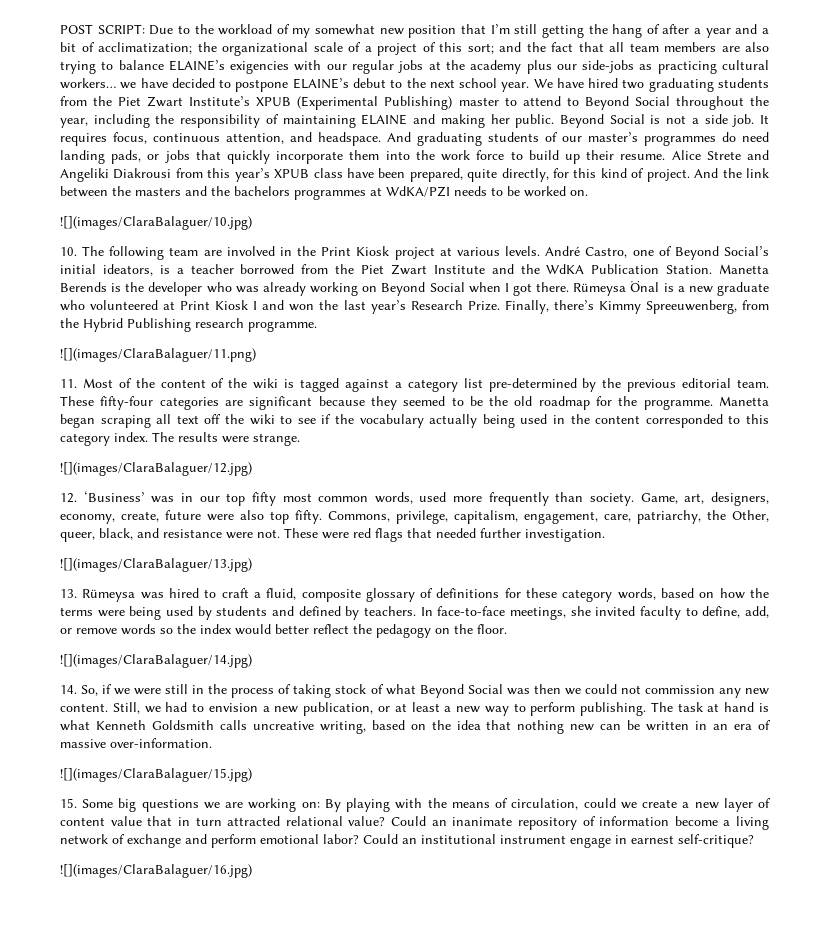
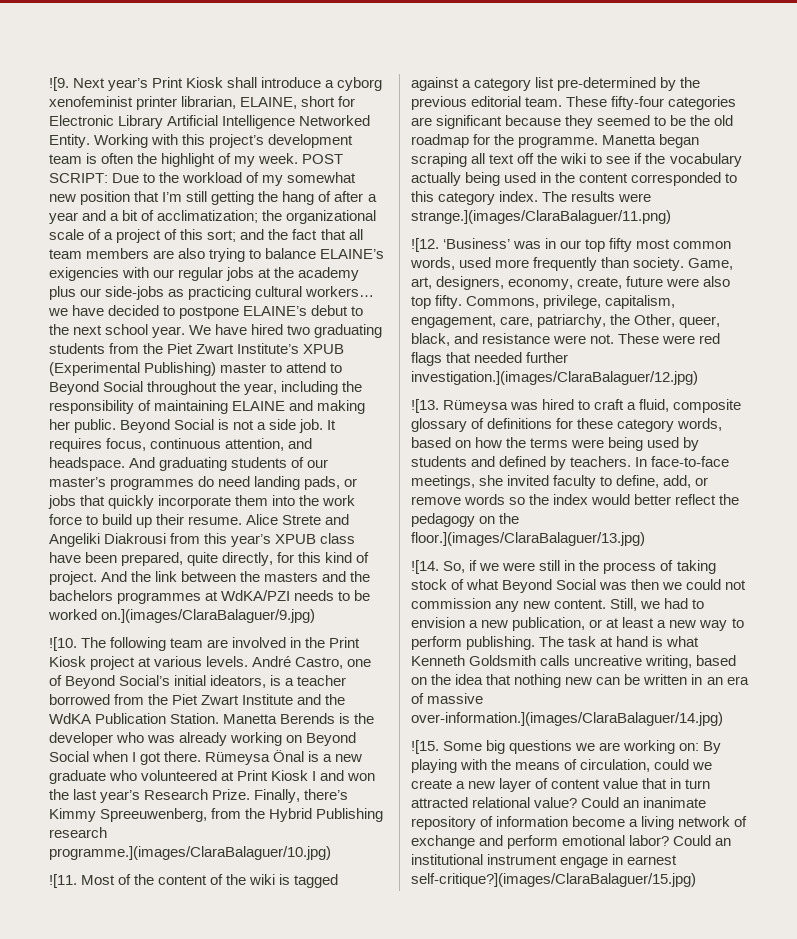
+ ![9. Next year’s Print Kiosk shall introduce a cyborg xenofeminist printer librarian, ELAINE, short for Electronic Library Artificial Intelligence Networked Entity. Working with this project’s development team is often the highlight of my week.
- And the link between the masters and the bachelors programmes at WdKA/PZI needs to be worked on.
- ![](images/ClaraBalaguer/10.jpg)
- 10. The following team are involved in the Print Kiosk project at various levels.
+ And the link between the masters and the bachelors programmes at WdKA/PZI needs to be worked on.](images/ClaraBalaguer/9.jpg)
+ ![10. The following team are involved in the Print Kiosk project at various levels.
- Finally, there’s Kimmy Spreeuwenberg, from the Hybrid Publishing research programme.
- ![](images/ClaraBalaguer/11.png)
- 11. Most of the content of the wiki is tagged against a category list pre-determined by the previous editorial team.
+ Finally, there’s Kimmy Spreeuwenberg, from the Hybrid Publishing research programme.](images/ClaraBalaguer/10.jpg)
+ ![11. Most of the content of the wiki is tagged against a category list pre-determined by the previous editorial team.
- The results were strange.
- ![](images/ClaraBalaguer/12.jpg)
- 12. ‘Business’ was in our top fifty most common words, used more frequently than society.
+ The results were strange.](images/ClaraBalaguer/11.png)
+ ![12. ‘Business’ was in our top fifty most common words, used more frequently than society.
- These were red flags that needed further investigation.
- ![](images/ClaraBalaguer/13.jpg)
- 13. Rümeysa was hired to craft a fluid, composite glossary of definitions for these category words, based on how the terms were being used by students and defined by teachers.
+ These were red flags that needed further investigation.](images/ClaraBalaguer/12.jpg)
+ ![13. Rümeysa was hired to craft a fluid, composite glossary of definitions for these category words, based on how the terms were being used by students and defined by teachers.
- In face-to-face meetings, she invited faculty to define, add, or remove words so the index would better reflect the pedagogy on the floor.
- ![](images/ClaraBalaguer/14.jpg)
- 14. So, if we were still in the process of taking stock of what Beyond Social was then we could not commission any new content.
+ In face-to-face meetings, she invited faculty to define, add, or remove words so the index would better reflect the pedagogy on the floor.](images/ClaraBalaguer/13.jpg)
+ ![14. So, if we were still in the process of taking stock of what Beyond Social was then we could not commission any new content.
- The task at hand is what Kenneth Goldsmith calls uncreative writing, based on the idea that nothing new can be written in an era of massive over-information.
- ![](images/ClaraBalaguer/15.jpg)
- 15. Some big questions we are working on: By playing with the means of circulation, could we create a new layer of content value that in turn attracted relational value?
+ The task at hand is what Kenneth Goldsmith calls uncreative writing, based on the idea that nothing new can be written in an era of massive over-information.](images/ClaraBalaguer/14.jpg)
+ ![15. Some big questions we are working on: By playing with the means of circulation, could we create a new layer of content value that in turn attracted relational value?
- Could an institutional instrument engage in earnest self-critique?
- ![](images/ClaraBalaguer/16.jpg)
+ Could an institutional instrument engage in earnest self-critique?](images/ClaraBalaguer/15.jpg)

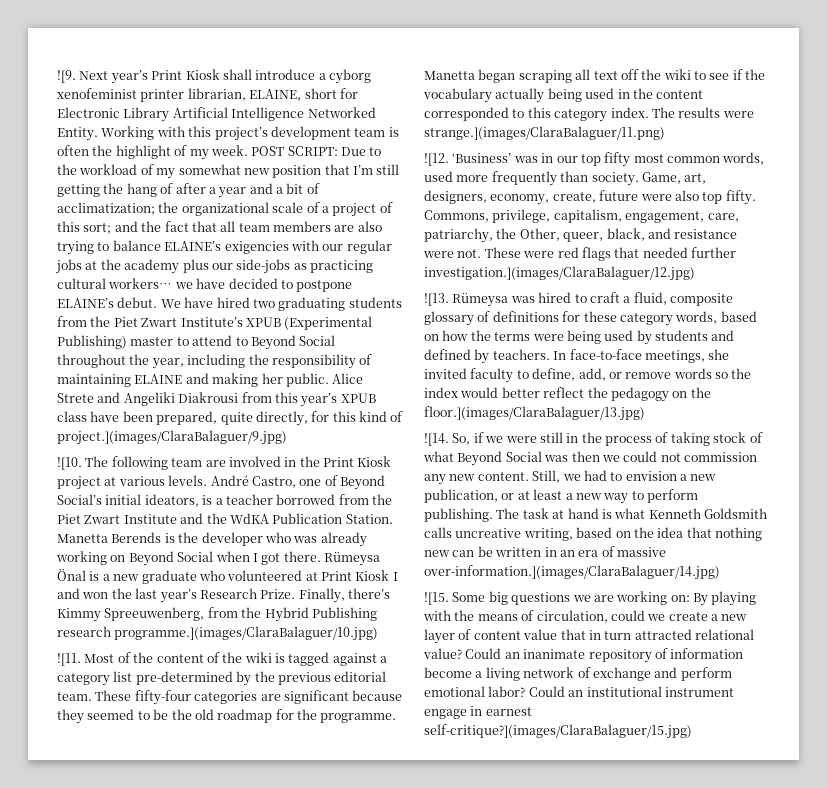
- and the fact that all team members are also trying to balance ELAINE’s exigencies with our regular jobs at the academy plus our side-jobs as practicing cultural workers… we have decided to postpone ELAINE’s debut to the next school year.
+ and the fact that all team members are also trying to balance ELAINE’s exigencies with our regular jobs at the academy plus our side-jobs as practicing cultural workers… we have decided to postpone ELAINE’s debut.
- Beyond Social is not a side job. It requires focus, continuous attention, and headspace. And graduating students of our master’s programmes do need landing pads, or jobs that quickly incorporate them into the work force to build up their resume.
- Alice Strete and Angeliki Diakrousi from this year’s XPUB class have been prepared, quite directly, for this kind of project. And the link between the masters and the bachelors programmes at WdKA/PZI needs to be worked on.](images/ClaraBalaguer/9.jpg)
+ Alice Strete and Angeliki Diakrousi from this year’s XPUB class have been prepared, quite directly, for this kind of project.](images/ClaraBalaguer/9.jpg)

